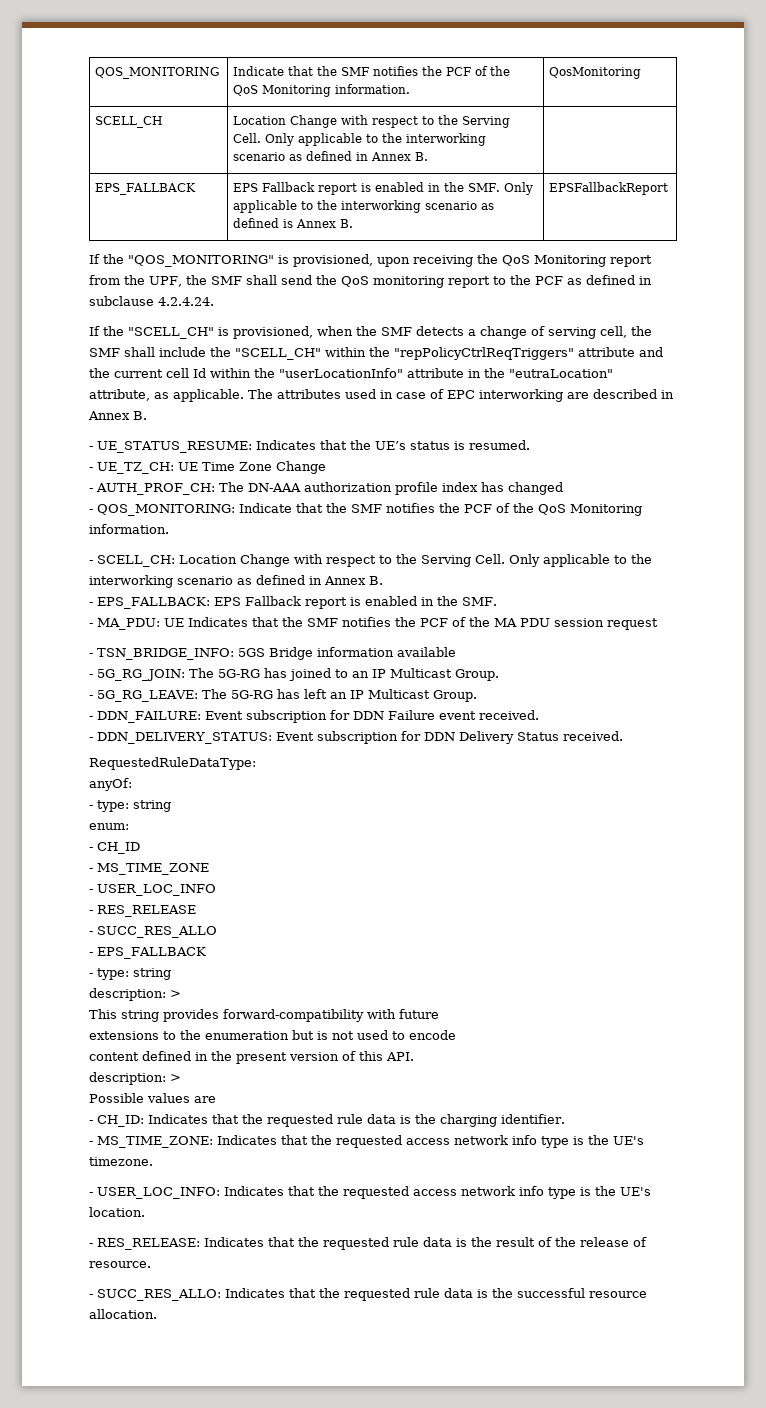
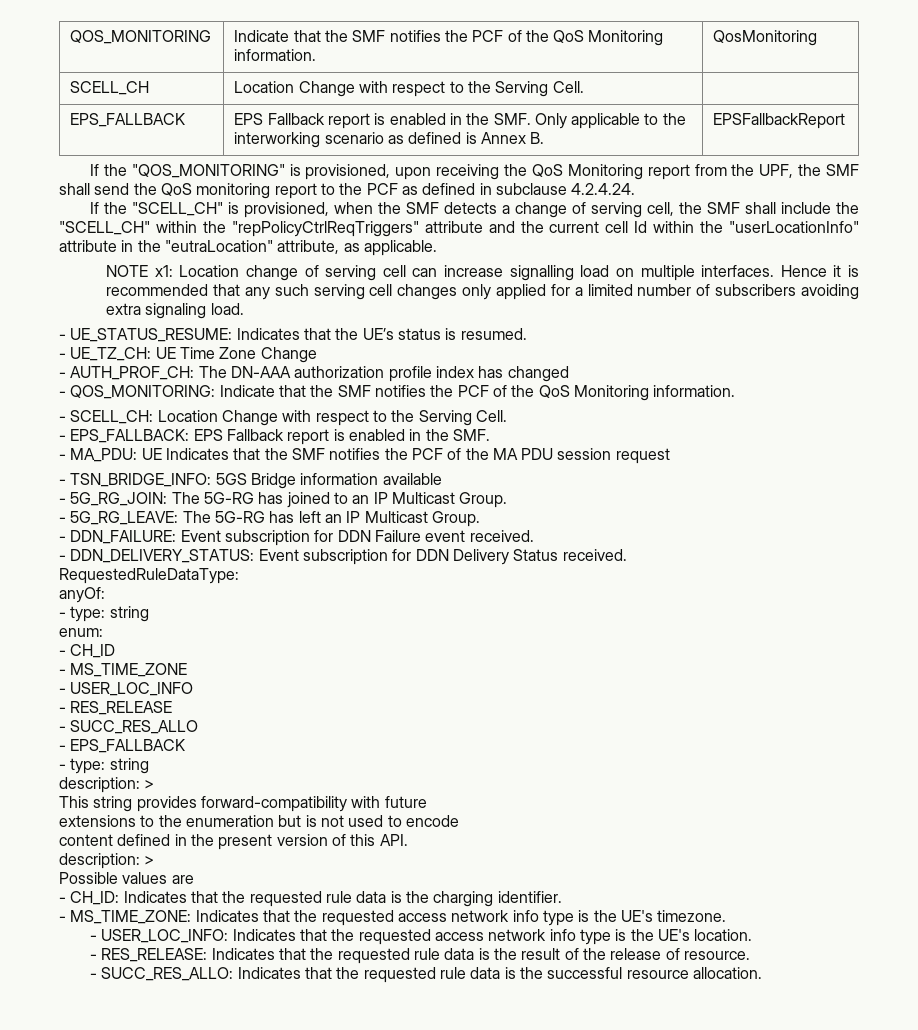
- SCELL_CH | Location Change with respect to the Serving Cell. Only applicable to the interworking scenario as defined in Annex B. |
+ SCELL_CH | Location Change with respect to the Serving Cell. |
- If the "SCELL_CH" is provisioned, when the SMF detects a change of serving cell, the SMF shall include the "SCELL_CH" within the "repPolicyCtrlReqTriggers" attribute and the current cell Id within the "userLocationInfo" attribute in the "eutraLocation" attribute, as applicable. The attributes used in case of EPC interworking are described in Annex B.
+ If the "SCELL_CH" is provisioned, when the SMF detects a change of serving cell, the SMF shall include the "SCELL_CH" within the "repPolicyCtrlReqTriggers" attribute and the current cell Id within the "userLocationInfo" attribute in the "eutraLocation" attribute, as applicable.
+ NOTE x1: Location change of serving cell can increase signalling load on multiple interfaces. Hence it is recommended that any such serving cell changes only applied for a limited number of subscribers avoiding extra signaling load.
- - SCELL_CH: Location Change with respect to the Serving Cell. Only applicable to the interworking scenario as defined in Annex B.
+ - SCELL_CH: Location Change with respect to the Serving Cell.

